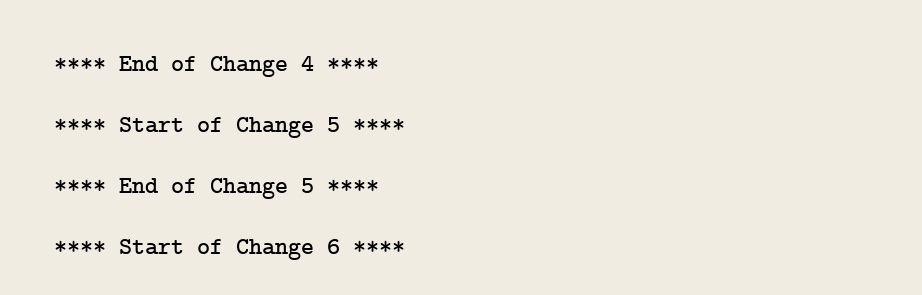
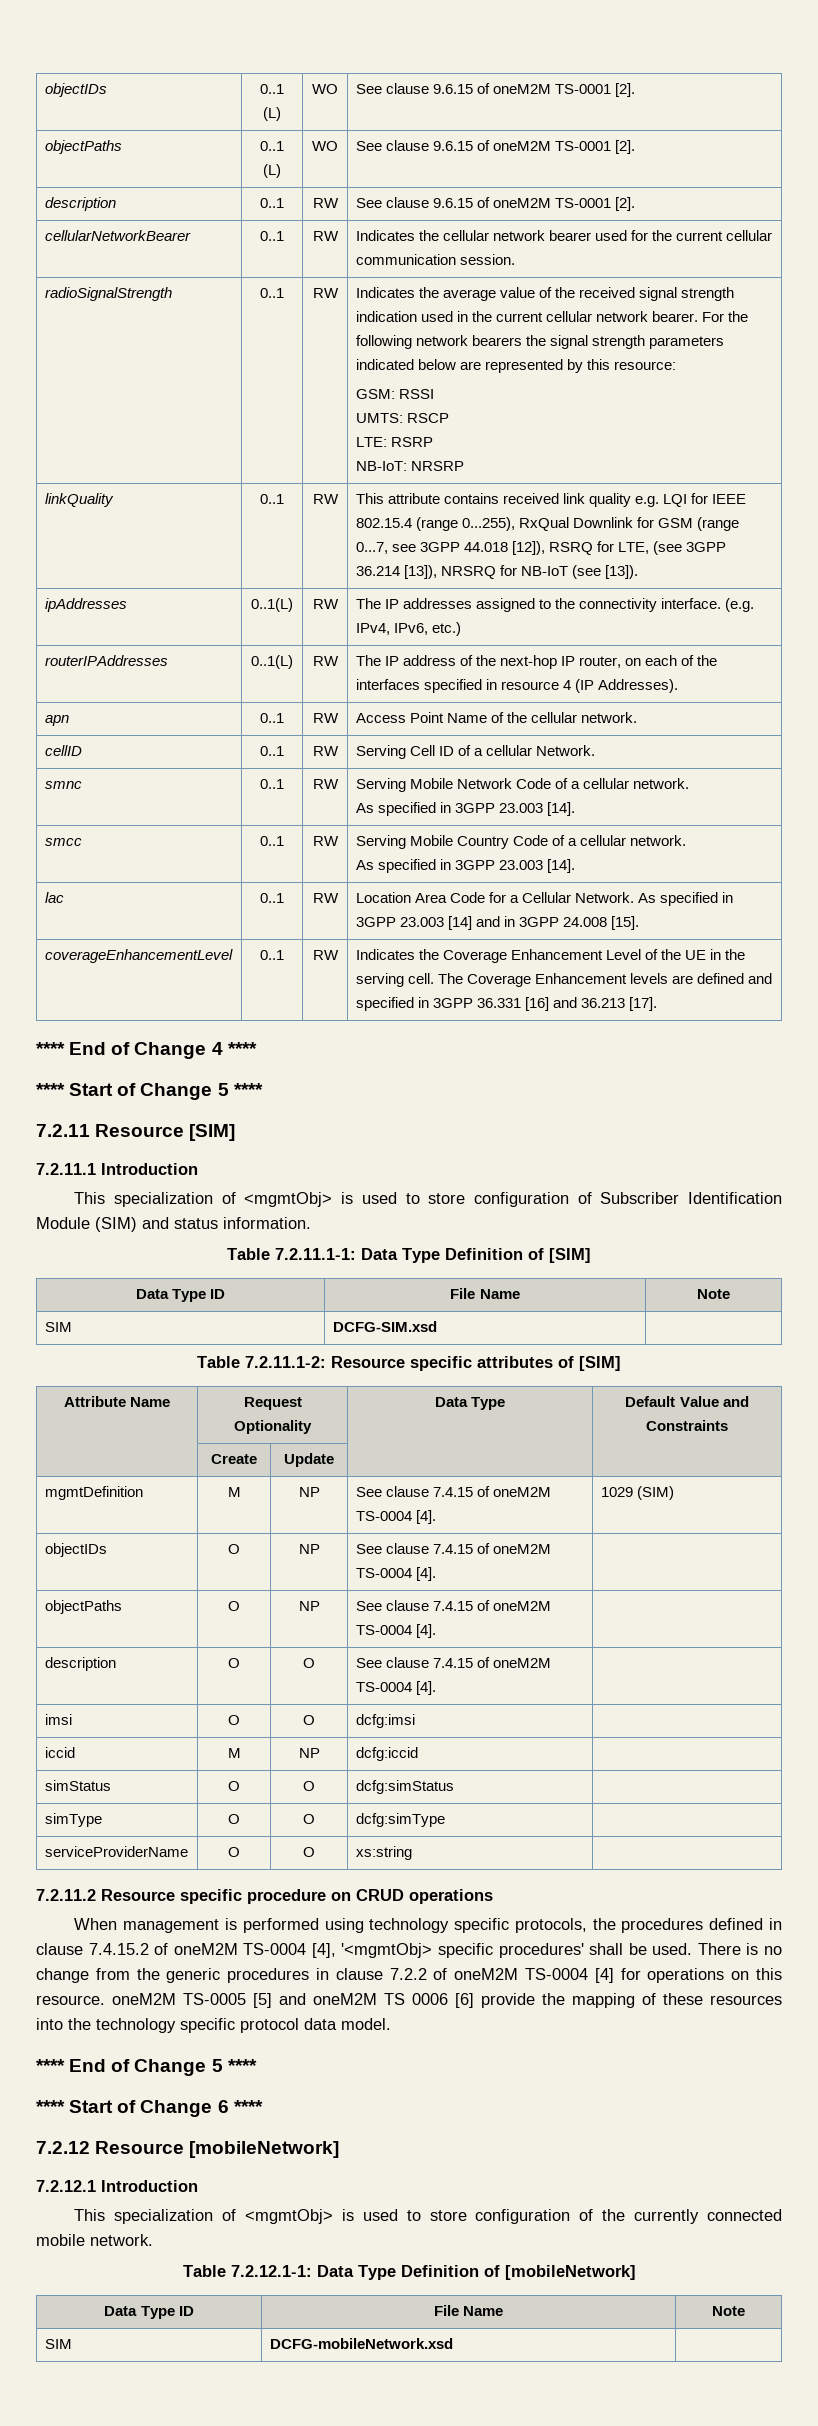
+ objectIDs | 0..1 (L) | WO | See clause 9.6.15 of oneM2M TS-0001 [2].
+ objectPaths | 0..1 (L) | WO | See clause 9.6.15 of oneM2M TS-0001 [2].
+ description | 0..1 | RW | See clause 9.6.15 of oneM2M TS-0001 [2].
+ cellularNetworkBearer | 0..1 | RW | Indicates the cellular network bearer used for the current cellular communication session.
+ radioSignalStrength | 0..1 | RW | Indicates the average value of the received signal strength indication used in the current cellular network bearer. For the following network bearers the signal strength parameters indicated below are represented by this resource:
+ GSM: RSSI
+ UMTS: RSCP
+ LTE: RSRP
+ NB-IoT: NRSRP
+ linkQuality | 0..1 | RW | This attribute contains received link quality e.g. LQI for IEEE 802.15.4 (range 0...255), RxQual Downlink for GSM (range 0...7, see 3GPP 44.018 [12]), RSRQ for LTE, (see 3GPP 36.214 [13]), NRSRQ for NB-IoT (see [13]).
+ ipAddresses | 0..1(L) | RW | The IP addresses assigned to the connectivity interface. (e.g. IPv4, IPv6, etc.)
+ routerIPAddresses | 0..1(L) | RW | The IP address of the next-hop IP router, on each of the interfaces specified in resource 4 (IP Addresses).
+ apn | 0..1 | RW | Access Point Name of the cellular network.
+ cellID | 0..1 | RW | Serving Cell ID of a cellular Network.
+ smnc | 0..1 | RW | Serving Mobile Network Code of a cellular network.
+ As specified in 3GPP 23.003 [14].
+ smcc | 0..1 | RW | Serving Mobile Country Code of a cellular network.
+ As specified in 3GPP 23.003 [14].
+ lac | 0..1 | RW | Location Area Code for a Cellular Network. As specified in 3GPP 23.003 [14] and in 3GPP 24.008 [15].
+ coverageEnhancementLevel | 0..1 | RW | Indicates the Coverage Enhancement Level of the UE in the serving cell. The Coverage Enhancement levels are defined and specified in 3GPP 36.331 [16] and 36.213 [17].
+ 7.2.11 Resource [SIM]
+ 7.2.11.1 Introduction
+ This specialization of <mgmtObj> is used to store configuration of Subscriber Identification Module (SIM) and status information.
+ Table 7.2.11.1-1: Data Type Definition of [SIM]
+ Data Type ID | File Name | Note
+ SIM | DCFG-SIM.xsd |
+ Table 7.2.11.1-2: Resource specific attributes of [SIM]
+ Attribute Name | Request Optionality | Data Type | Default Value and Constraints
+ | Create | Update | |
+ mgmtDefinition | M | NP | See clause 7.4.15 of oneM2M TS-0004 [4]. | 1029 (SIM)
+ objectIDs | O | NP | See clause 7.4.15 of oneM2M TS-0004 [4]. |
+ objectPaths | O | NP | See clause 7.4.15 of oneM2M TS-0004 [4]. |
+ description | O | O | See clause 7.4.15 of oneM2M TS-0004 [4]. |
+ imsi | O | O | dcfg:imsi |
+ iccid | M | NP | dcfg:iccid |
+ simStatus | O | O | dcfg:simStatus |
+ simType | O | O | dcfg:simType |
+ serviceProviderName | O | O | xs:string |
+ 7.2.11.2 Resource specific procedure on CRUD operations
+ When management is performed using technology specific protocols, the procedures defined in clause 7.4.15.2 of oneM2M TS-0004 [4], '<mgmtObj> specific procedures' shall be used. There is no change from the generic procedures in clause 7.2.2 of oneM2M TS-0004 [4] for operations on this resource. oneM2M TS-0005 [5] and oneM2M TS 0006 [6] provide the mapping of these resources into the technology specific protocol data model.
+ 7.2.12 Resource [mobileNetwork]
+ 7.2.12.1 Introduction
+ This specialization of <mgmtObj> is used to store configuration of the currently connected mobile network.
+ Table 7.2.12.1-1: Data Type Definition of [mobileNetwork]
+ Data Type ID | File Name | Note
+ SIM | DCFG-mobileNetwork.xsd |

